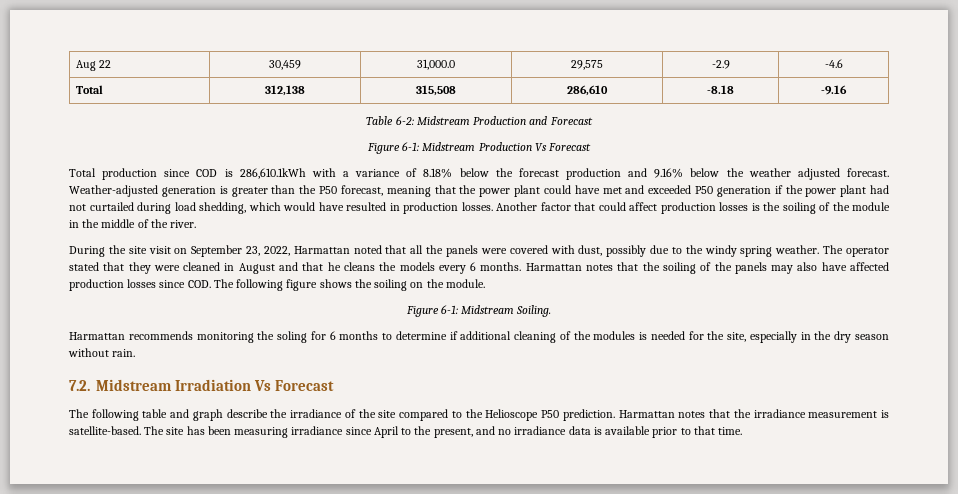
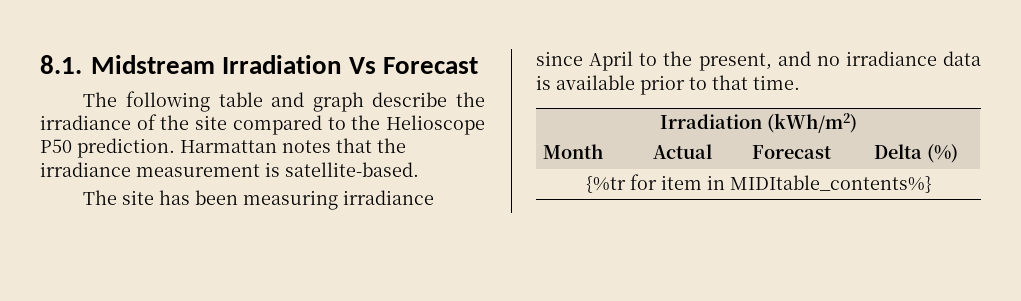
- Aug 22 | 30,459 | 31,000.0 | 29,575 | -2.9 | -4.6
- Total | 312,138 | 315,508 | 286,610 | -8.18 | -9.16
- Table 6-2: Midstream Production and Forecast
- Figure 6-1: Midstream Production Vs Forecast
- Total production since COD is 286,610.1kWh with a variance of 8.18% below the forecast production and 9.16% below the weather adjusted forecast. Weather-adjusted generation is greater than the P50 forecast, meaning that the power plant could have met and exceeded P50 generation if the power plant had not curtailed during load shedding, which would have resulted in production losses. Another factor that could affect production losses is the soiling of the module in the middle of the river.
- During the site visit on September 23, 2022, Harmattan noted that all the panels were covered with dust, possibly due to the windy spring weather. The operator stated that they were cleaned in August and that he cleans the models every 6 months. Harmattan notes that the soiling of the panels may also have affected production losses since COD. The following figure shows the soiling on the module.
- Figure 6-1: Midstream Soiling.
- Harmattan recommends monitoring the soling for 6 months to determine if additional cleaning of the modules is needed for the site, especially in the dry season without rain.
- 7.2. Midstream Irradiation Vs Forecast
+ 8.1. Midstream Irradiation Vs Forecast
- Harmattan notes that the irradiance measurement is satellite-based. The site has been measuring irradiance since April to the present, and no irradiance data is available prior to that time.
+ Harmattan notes that the irradiance measurement is satellite-based.
+ The site has been measuring irradiance since April to the present, and no irradiance data is available prior to that time.
+ Irradiation (kWh/m2)
+ Month | Actual | Forecast | Delta (%)
+ {%tr for item in MIDItable_contents%}

